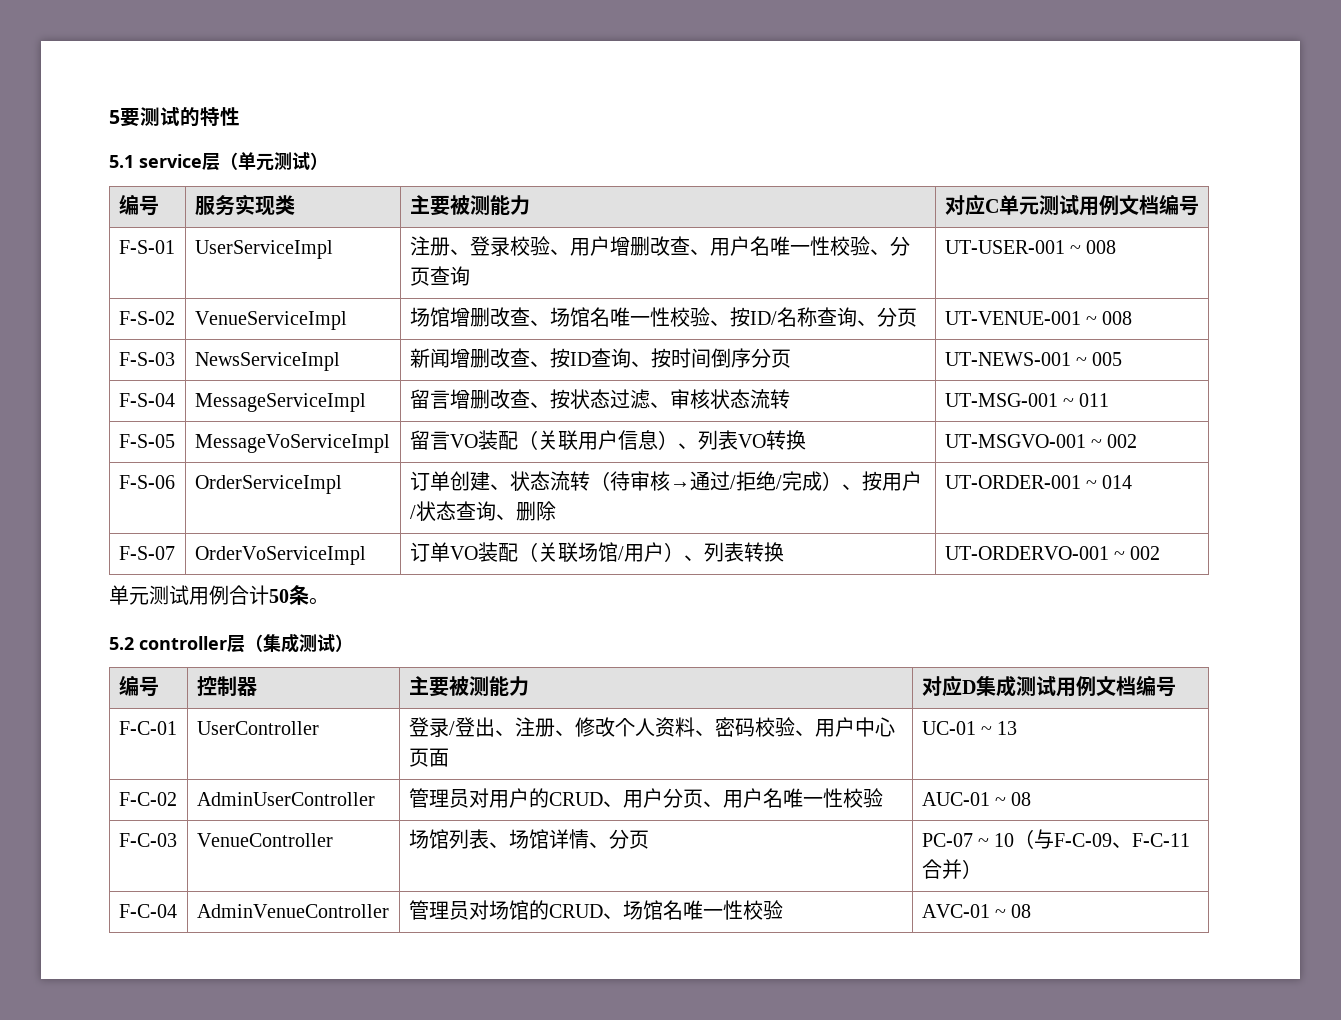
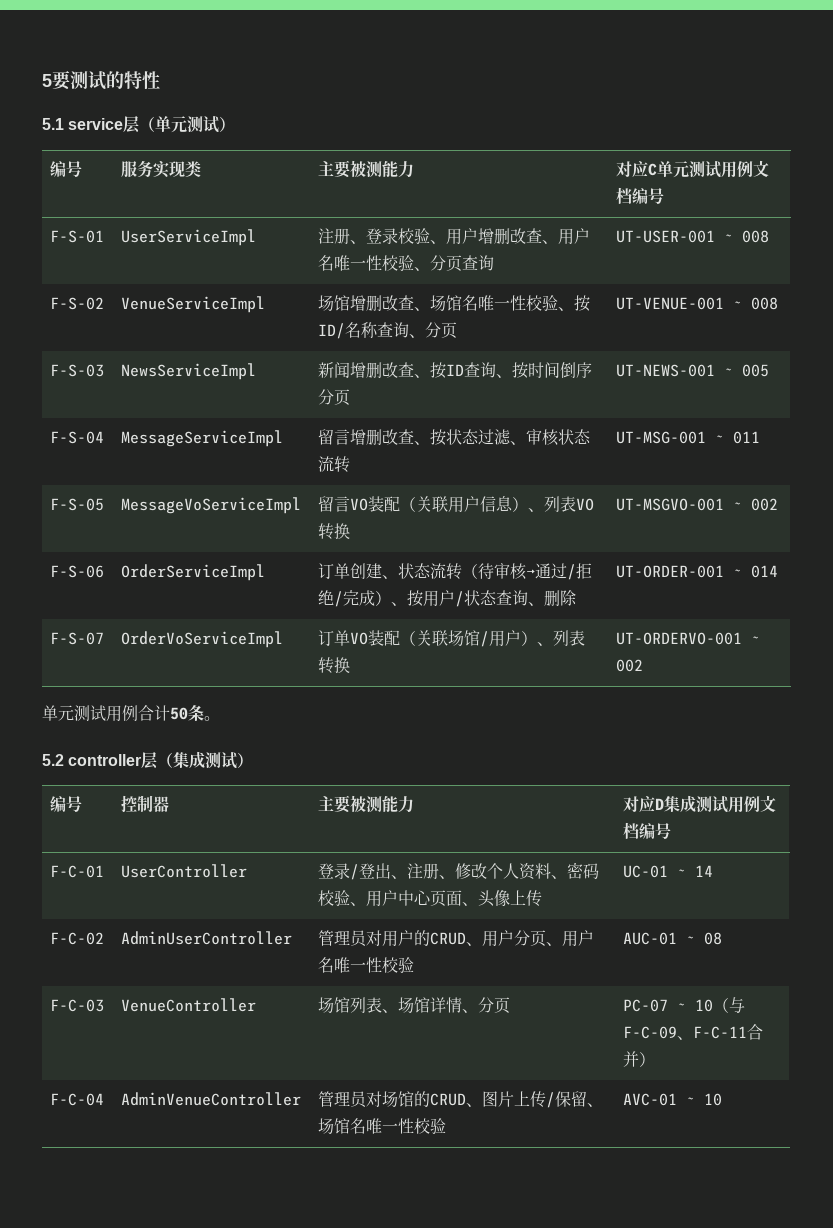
- F-C-01 | UserController | 登录/登出、注册、修改个人资料、密码校验、用户中心页面 | UC-01 ~ 13
+ F-C-01 | UserController | 登录/登出、注册、修改个人资料、密码校验、用户中心页面、头像上传 | UC-01 ~ 14
- F-C-04 | AdminVenueController | 管理员对场馆的CRUD、场馆名唯一性校验 | AVC-01 ~ 08
+ F-C-04 | AdminVenueController | 管理员对场馆的CRUD、图片上传/保留、场馆名唯一性校验 | AVC-01 ~ 10

